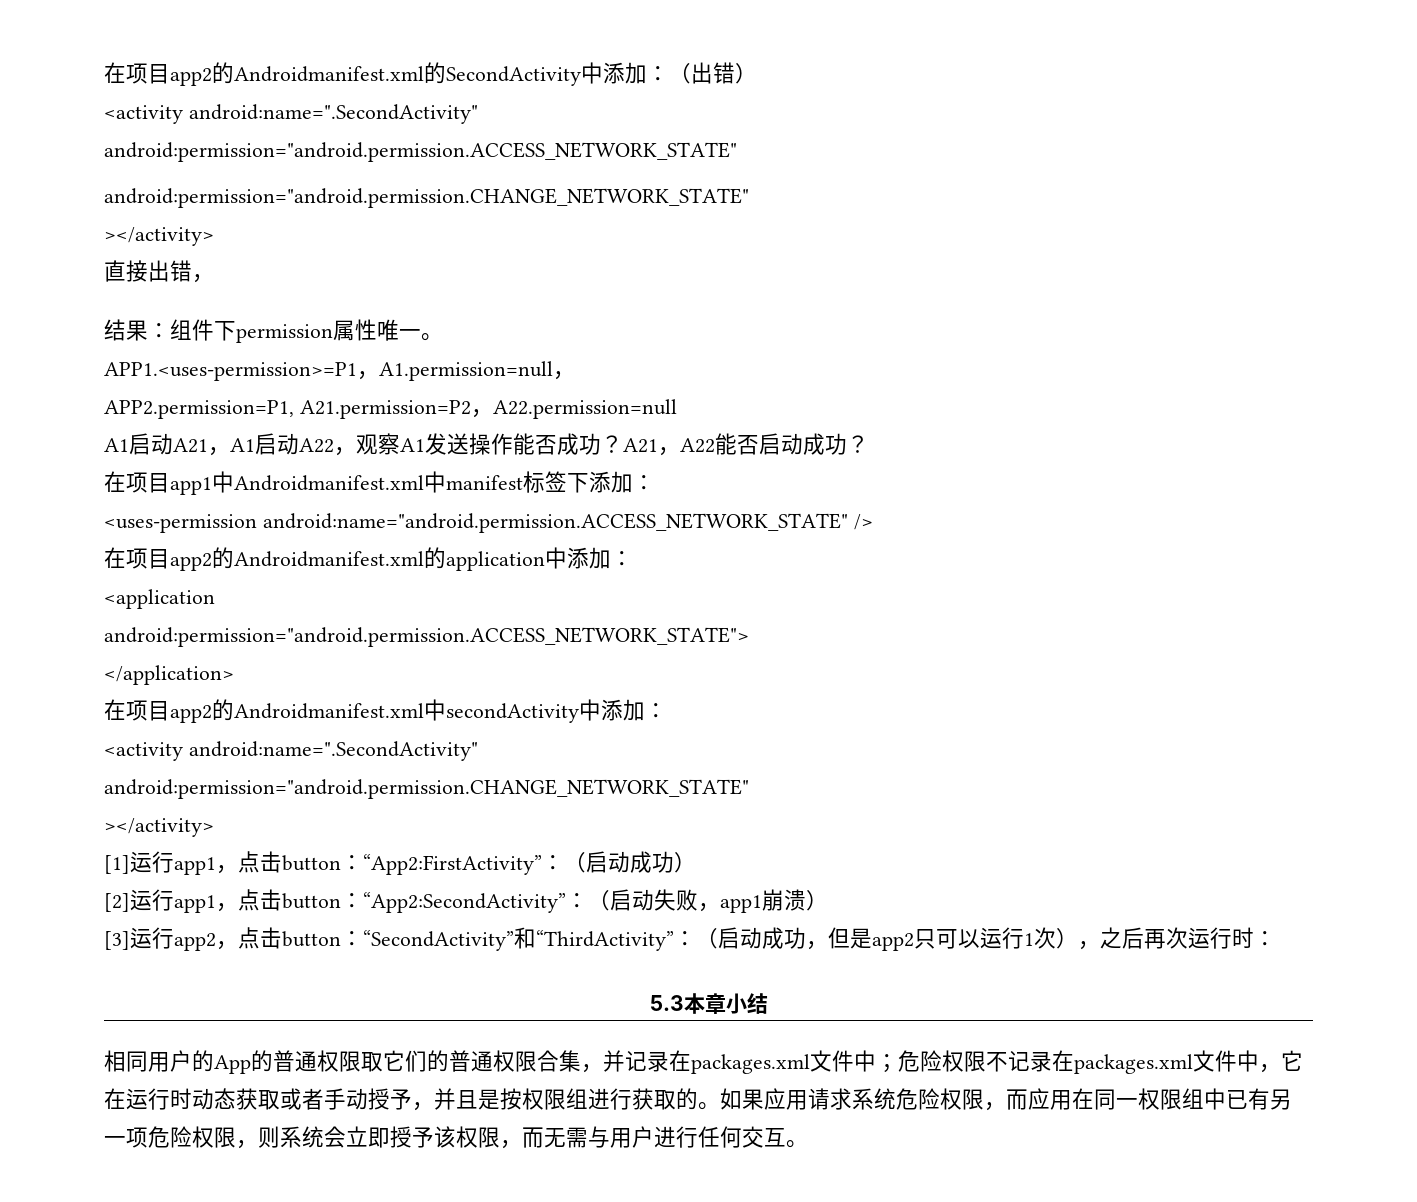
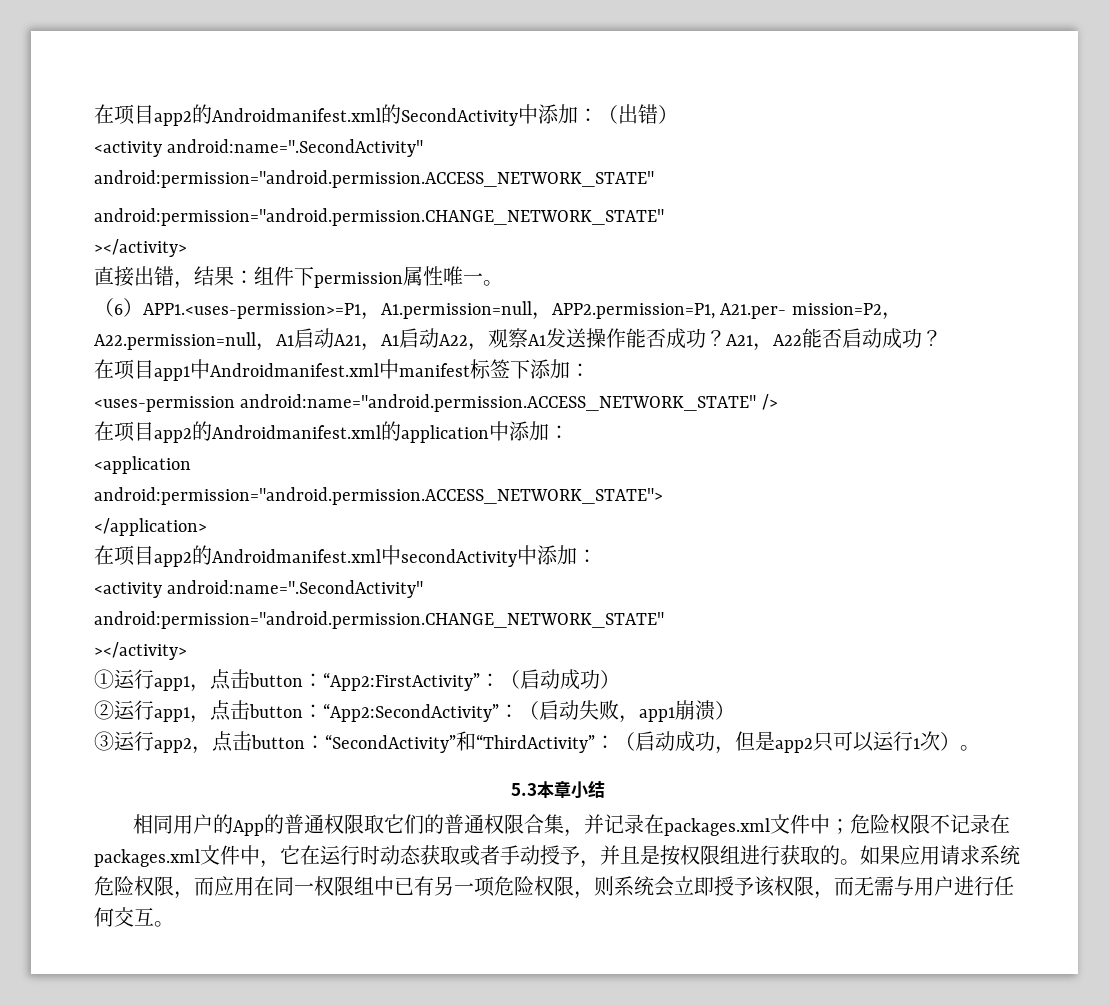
- 直接出错，
- 结果：组件下permission属性唯一。
+ 直接出错，结果：组件下permission属性唯一。
- APP1.<uses-permission>=P1，A1.permission=null，
- APP2.permission=P1, A21.permission=P2，A22.permission=null
- A1启动A21，A1启动A22，观察A1发送操作能否成功？
+ （6）APP1.<uses-permission>=P1，A1.permission=null，APP2.permission=P1, A21.per- mission=P2，A22.permission=null，A1启动A21，A1启动A22，观察A1发送操作能否成功？
- [1]运行app1，点击button：“App2:FirstActivity”：（启动成功）
+ ①运行app1，点击button：“App2:FirstActivity”：（启动成功）
- [2]运行app1，点击button：“App2:SecondActivity”：（启动失败，app1崩溃）
+ ②运行app1，点击button：“App2:SecondActivity”：（启动失败，app1崩溃）
- [3]运行app2，点击button：“SecondActivity”和“ThirdActivity”：（启动成功，但是app2只可以运行1次），之后再次运行时：
+ ③运行app2，点击button：“SecondActivity”和“ThirdActivity”：（启动成功，但是app2只可以运行1次）。

